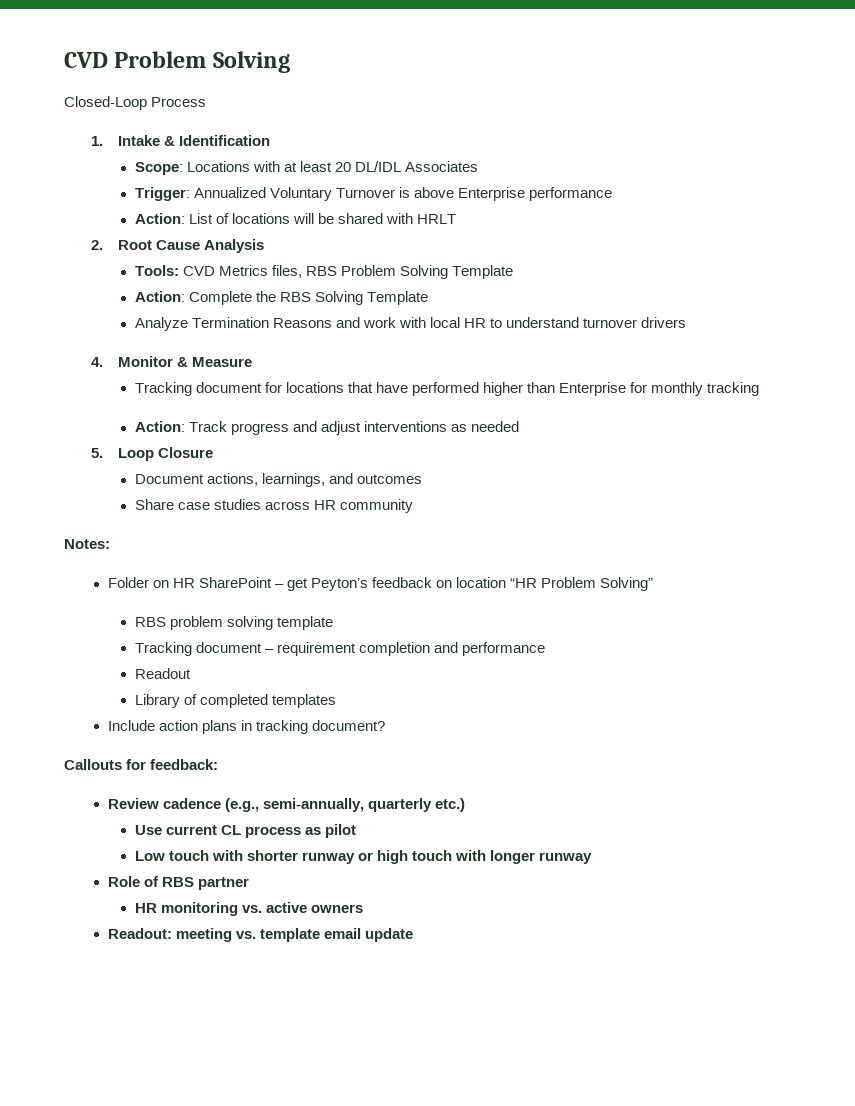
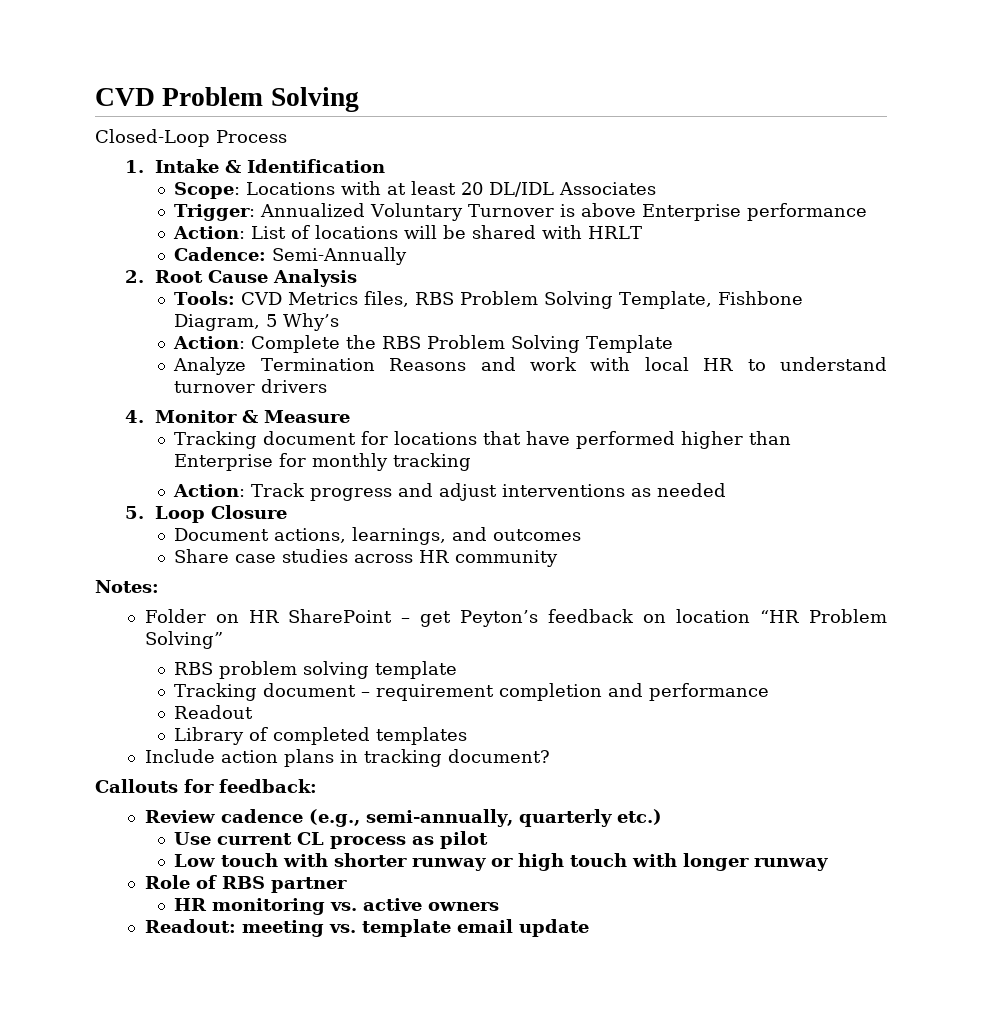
+ Cadence: Semi-Annually
- Tools: CVD Metrics files, RBS Problem Solving Template
+ Tools: CVD Metrics files, RBS Problem Solving Template, Fishbone Diagram, 5 Why’s
- Action: Complete the RBS Solving Template
+ Action: Complete the RBS Problem Solving Template

